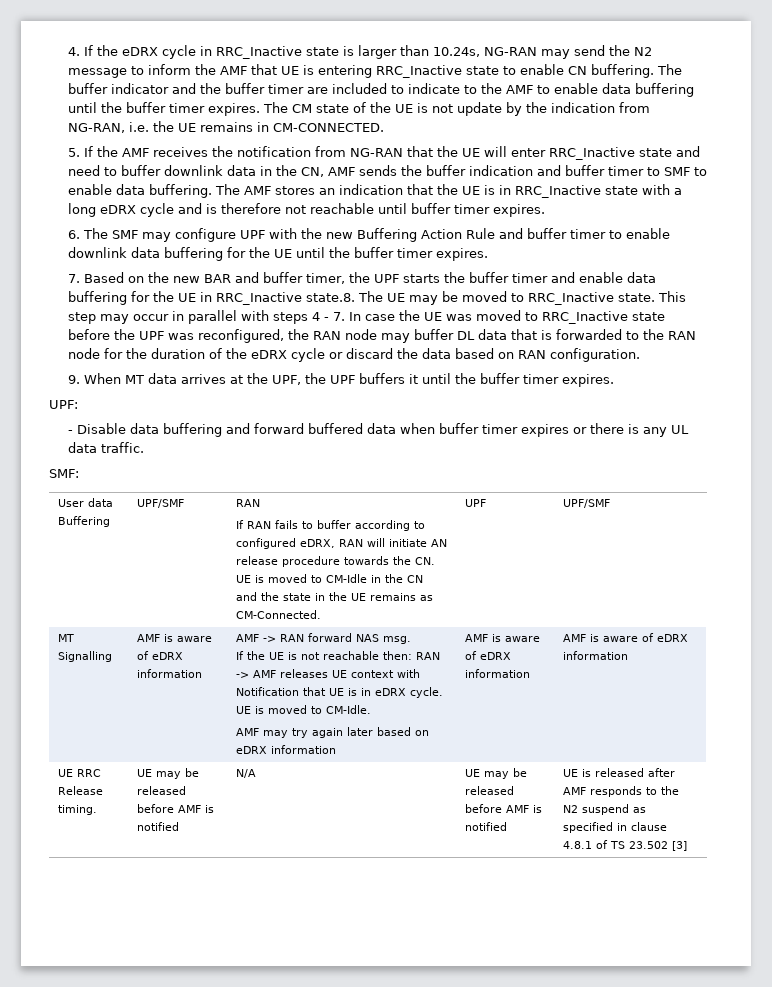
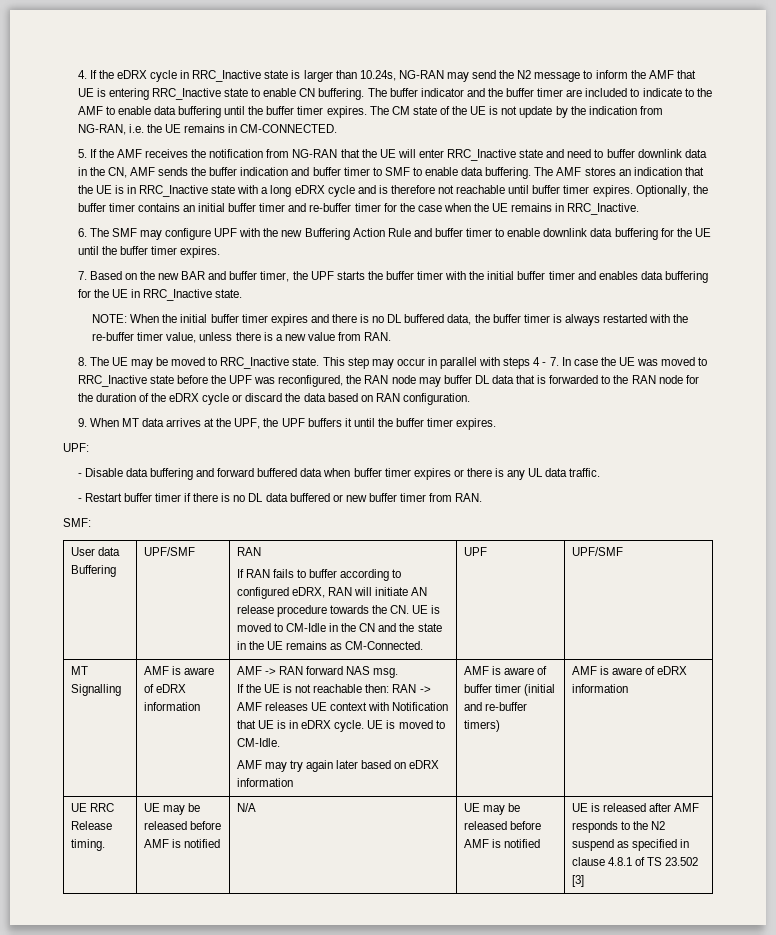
+ Optionally, the buffer timer contains an initial buffer timer and re-buffer timer for the case when the UE remains in RRC_Inactive.
- 7. Based on the new BAR and buffer timer, the UPF starts the buffer timer and enable data buffering for the UE in RRC_Inactive state.8. The UE may be moved to RRC_Inactive state.
+ 7. Based on the new BAR and buffer timer, the UPF starts the buffer timer with the initial buffer timer and enables data buffering for the UE in RRC_Inactive state.
+ NOTE: When the initial buffer timer expires and there is no DL buffered data, the buffer timer is always restarted with the re-buffer timer value, unless there is a new value from RAN.
+ 8. The UE may be moved to RRC_Inactive state.
+ - Restart buffer timer if there is no DL data buffered or new buffer timer from RAN.
- AMF may try again later based on eDRX information | AMF is aware of eDRX information
+ AMF may try again later based on eDRX information | AMF is aware of buffer timer (initial and re-buffer timers)

